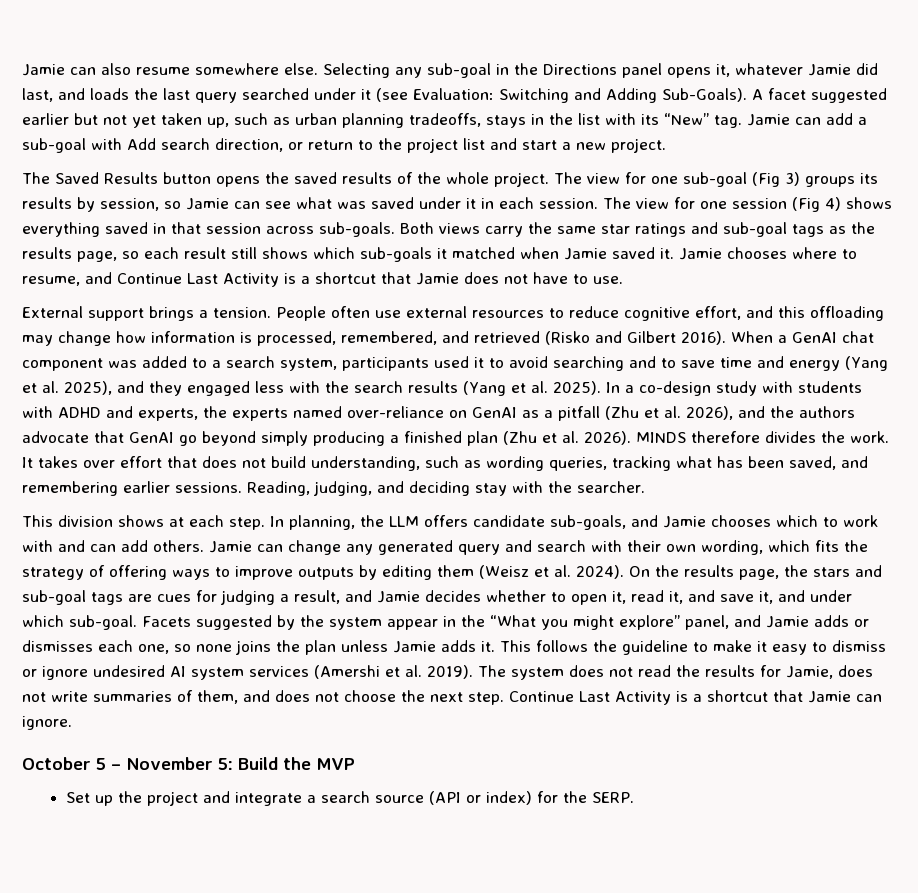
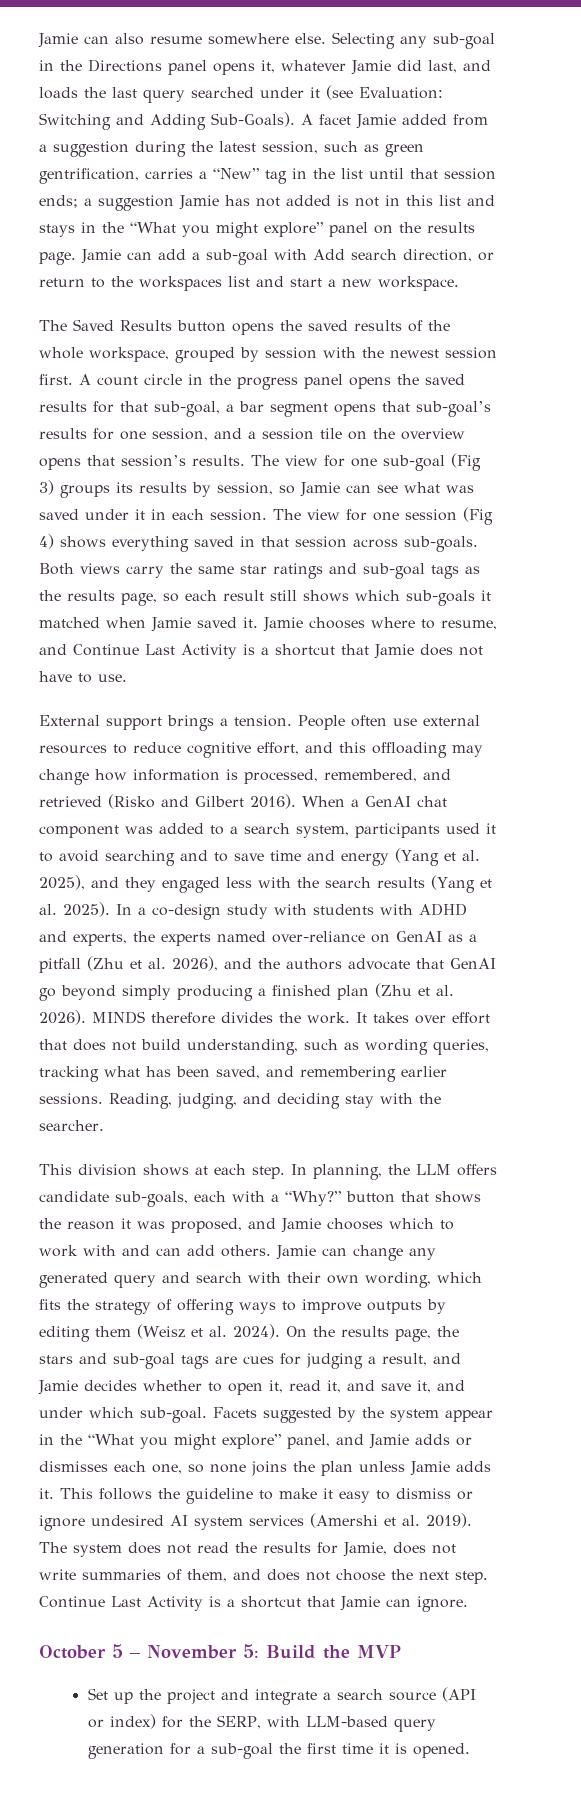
- A facet suggested earlier but not yet taken up, such as urban planning tradeoffs, stays in the list with its “New” tag.
+ A facet Jamie added from a suggestion during the latest session, such as green gentrification, carries a “New” tag in the list until that session ends; a suggestion Jamie has not added is not in this list and stays in the “What you might explore” panel on the results page.
- Jamie can add a sub-goal with Add search direction, or return to the project list and start a new project.
+ Jamie can add a sub-goal with Add search direction, or return to the workspaces list and start a new workspace.
- The Saved Results button opens the saved results of the whole project.
+ The Saved Results button opens the saved results of the whole workspace, grouped by session with the newest session first. A count circle in the progress panel opens the saved results for that sub-goal, a bar segment opens that sub-goal’s results for one session, and a session tile on the overview opens that session’s results.
- In planning, the LLM offers candidate sub-goals, and Jamie chooses which to work with and can add others.
+ In planning, the LLM offers candidate sub-goals, each with a “Why?” button that shows the reason it was proposed, and Jamie chooses which to work with and can add others.
- Set up the project and integrate a search source (API or index) for the SERP.
+ Set up the project and integrate a search source (API or index) for the SERP, with LLM-based query generation for a sub-goal the first time it is opened.

